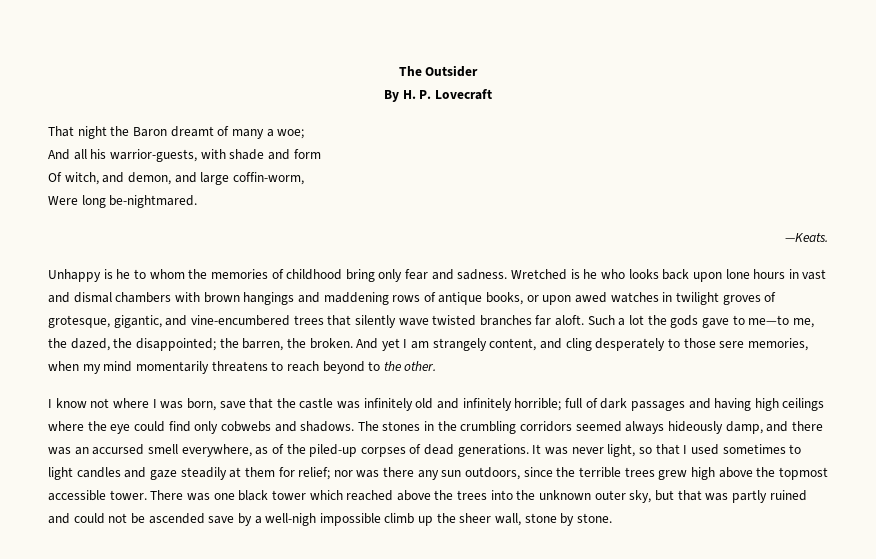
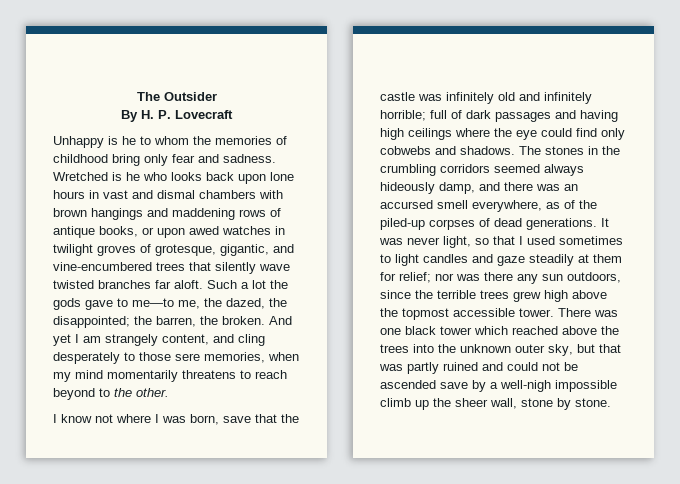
- That night the Baron dreamt of many a woe;
- And all his warrior-guests, with shade and form
- Of witch, and demon, and large coffin-worm,
- Were long be-nightmared.
- —Keats.

